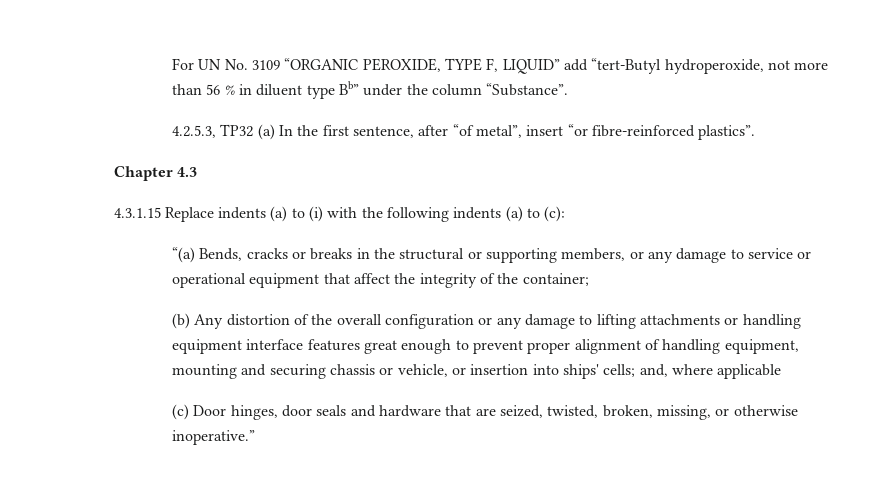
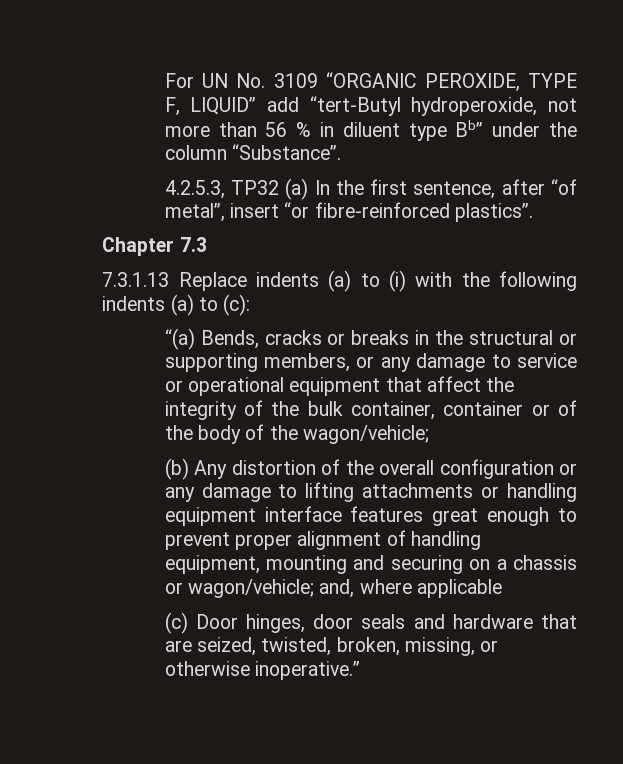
- Chapter 4.3
- 4.3.1.15 Replace indents (a) to (i) with the following indents (a) to (c):
+ Chapter 7.3
+ 7.3.1.13 Replace indents (a) to (i) with the following indents (a) to (c):
- “(a) Bends, cracks or breaks in the structural or supporting members, or any damage to service or operational equipment that affect the integrity of the container;
+ “(a) Bends, cracks or breaks in the structural or supporting members, or any damage to service or operational equipment that affect the integrity of the bulk container, container or of the body of the wagon/vehicle;
- (b) Any distortion of the overall configuration or any damage to lifting attachments or handling equipment interface features great enough to prevent proper alignment of handling equipment, mounting and securing chassis or vehicle, or insertion into ships' cells; and, where applicable
+ (b) Any distortion of the overall configuration or any damage to lifting attachments or handling equipment interface features great enough to prevent proper alignment of handling equipment, mounting and securing on a chassis or wagon/vehicle; and, where applicable

